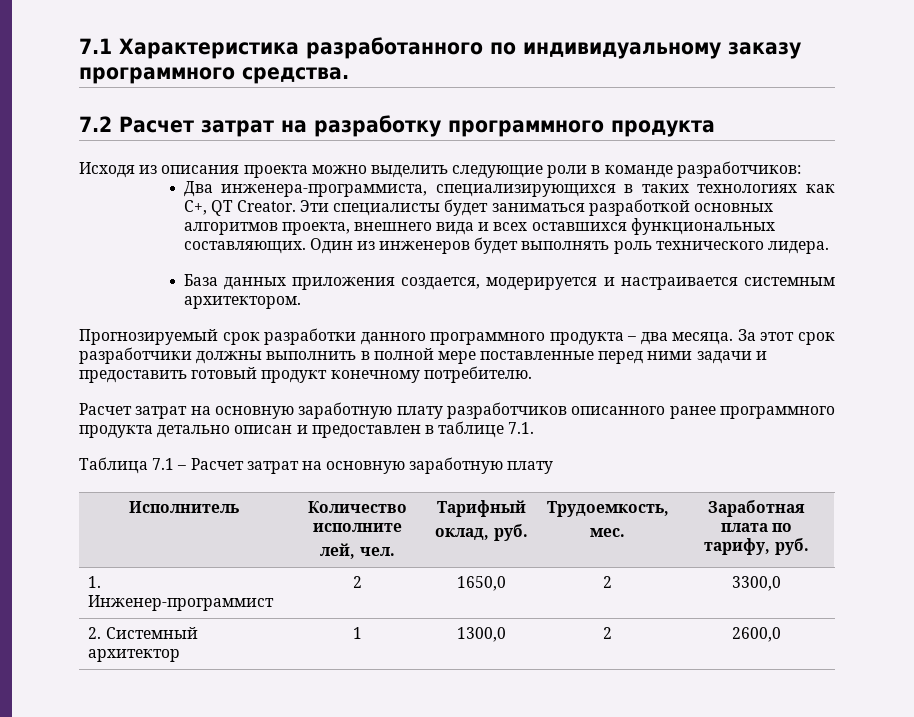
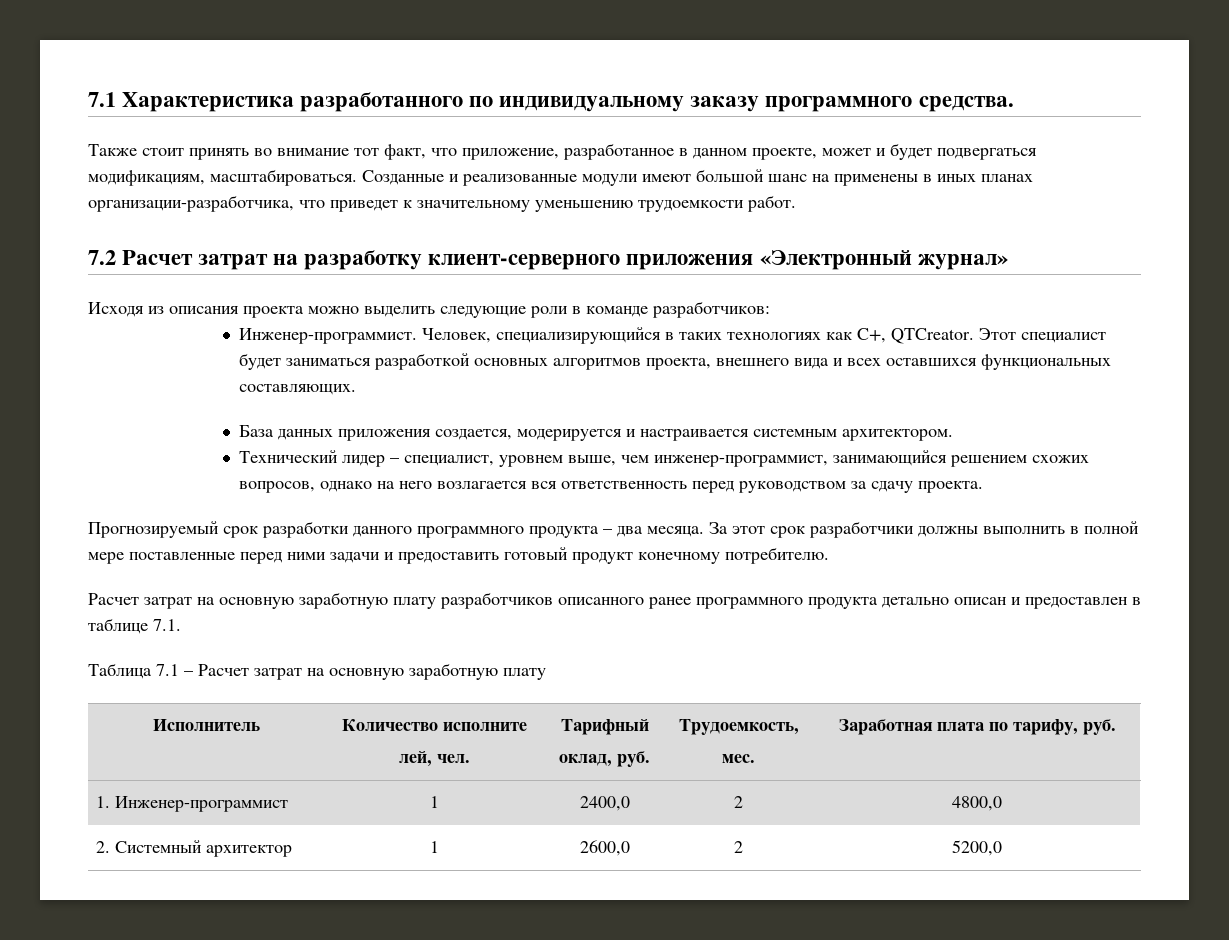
+ Также стоит принять во внимание тот факт, что приложение, разработанное в данном проекте, может и будет подвергаться модификациям, масштабироваться. Созданные и реализованные модули имеют большой шанс на применены в иных планах организации-разработчика, что приведет к значительному уменьшению трудоемкости работ.
- 7.2 Расчет затрат на разработку программного продукта
+ 7.2 Расчет затрат на разработку клиент-серверного приложения «Электронный журнал»
- Два инженера-программиста, специализирующихся в таких технологиях как C+, QT Creator. Эти специалисты будет заниматься разработкой основных алгоритмов проекта, внешнего вида и всех оставшихся функциональных составляющих. Один из инженеров будет выполнять роль технического лидера.
+ Инженер-программист. Человек, специализирующийся в таких технологиях как C+, QTCreator. Этот специалист будет заниматься разработкой основных алгоритмов проекта, внешнего вида и всех оставшихся функциональных составляющих.
+ Технический лидер – специалист, уровнем выше, чем инженер-программист, занимающийся решением схожих вопросов, однако на него возлагается вся ответственность перед руководством за сдачу проекта.
- 1. Инженер-программист | 2 | 1650,0 | 2 | 3300,0
+ 1. Инженер-программист | 1 | 2400,0 | 2 | 4800,0
- 2. Системный архитектор | 1 | 1300,0 | 2 | 2600,0
+ 2. Системный архитектор | 1 | 2600,0 | 2 | 5200,0

